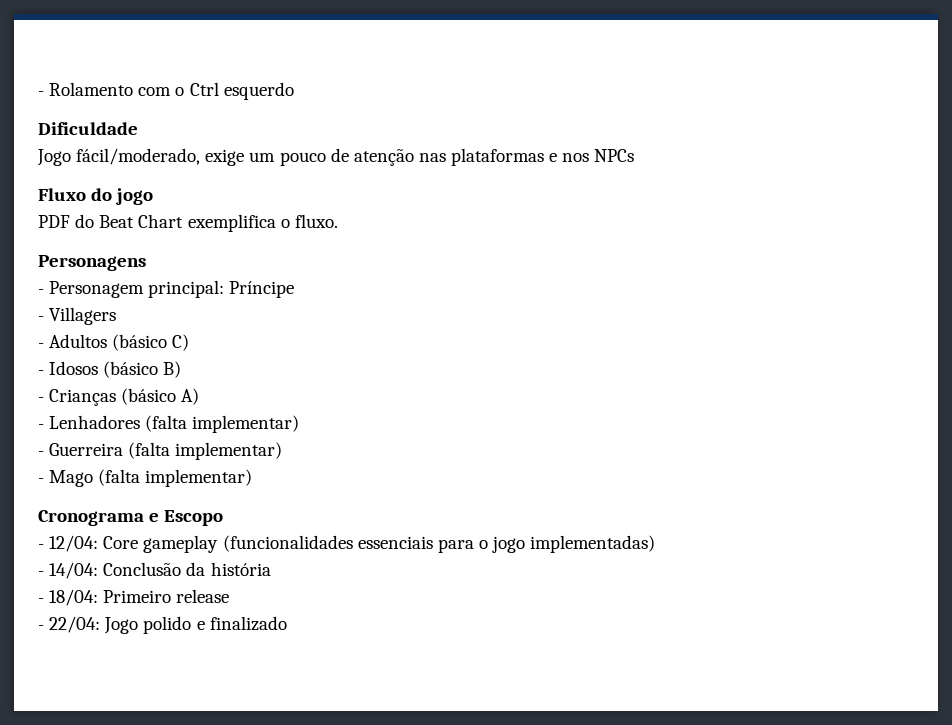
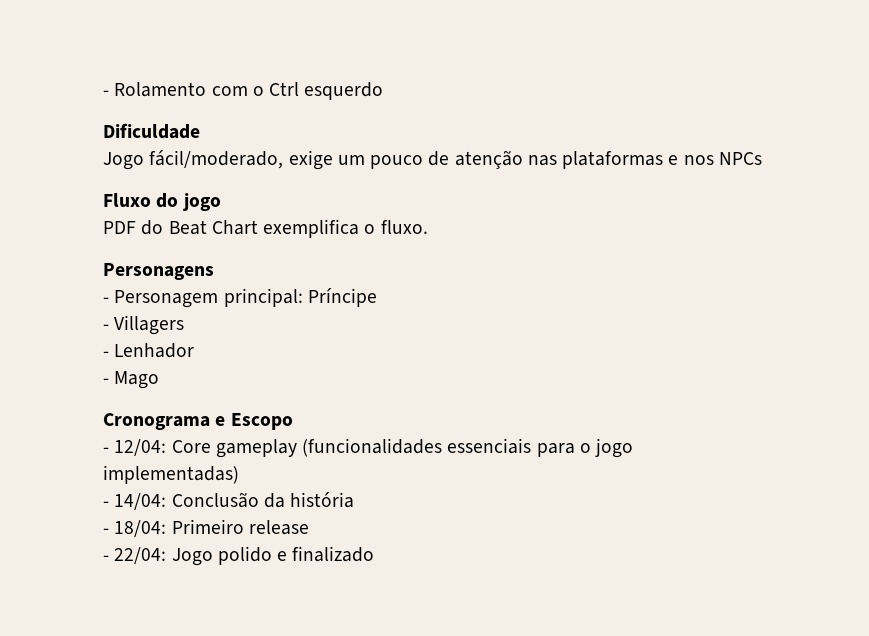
- - Adultos (básico C)
- - Idosos (básico B)
- - Crianças (básico A)
- - Lenhadores (falta implementar)
- - Guerreira (falta implementar)
+ - Lenhador
- - Mago (falta implementar)
+ - Mago

